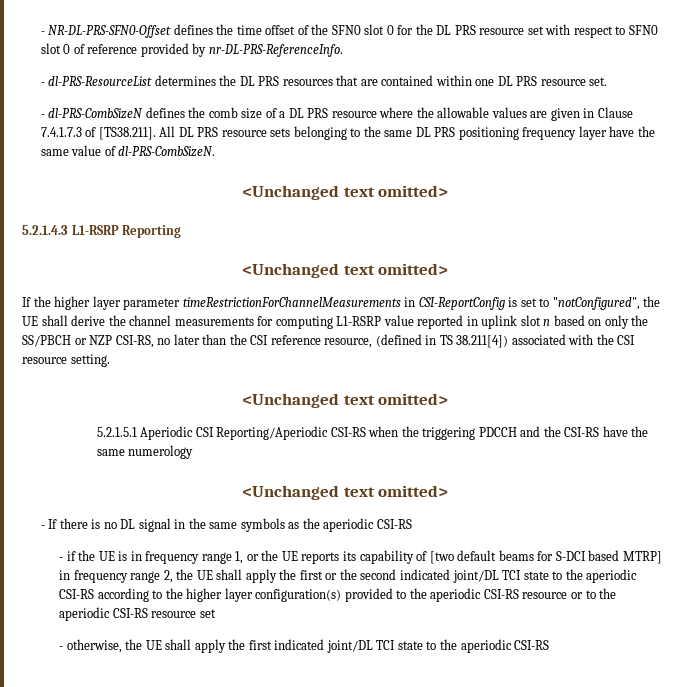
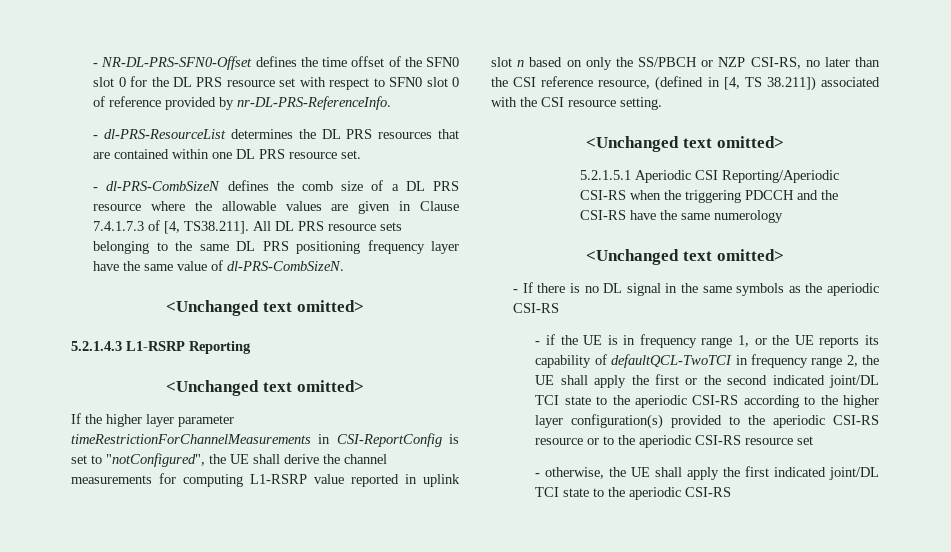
- - dl-PRS-CombSizeN defines the comb size of a DL PRS resource where the allowable values are given in Clause 7.4.1.7.3 of [TS38.211]. All DL PRS resource sets belonging to the same DL PRS positioning frequency layer have the same value of dl-PRS-CombSizeN.
+ - dl-PRS-CombSizeN defines the comb size of a DL PRS resource where the allowable values are given in Clause 7.4.1.7.3 of [4, TS38.211]. All DL PRS resource sets belonging to the same DL PRS positioning frequency layer have the same value of dl-PRS-CombSizeN.
- If the higher layer parameter timeRestrictionForChannelMeasurements in CSI-ReportConfig is set to "notConfigured", the UE shall derive the channel measurements for computing L1-RSRP value reported in uplink slot n based on only the SS/PBCH or NZP CSI-RS, no later than the CSI reference resource, (defined in TS 38.211[4]) associated with the CSI resource setting.
+ If the higher layer parameter timeRestrictionForChannelMeasurements in CSI-ReportConfig is set to "notConfigured", the UE shall derive the channel measurements for computing L1-RSRP value reported in uplink slot n based on only the SS/PBCH or NZP CSI-RS, no later than the CSI reference resource, (defined in [4, TS 38.211]) associated with the CSI resource setting.
- - if the UE is in frequency range 1, or the UE reports its capability of [two default beams for S-DCI based MTRP] in frequency range 2, the UE shall apply the first or the second indicated joint/DL TCI state to the aperiodic CSI-RS according to the higher layer configuration(s) provided to the aperiodic CSI-RS resource or to the aperiodic CSI-RS resource set
+ - if the UE is in frequency range 1, or the UE reports its capability of defaultQCL-TwoTCI in frequency range 2, the UE shall apply the first or the second indicated joint/DL TCI state to the aperiodic CSI-RS according to the higher layer configuration(s) provided to the aperiodic CSI-RS resource or to the aperiodic CSI-RS resource set

